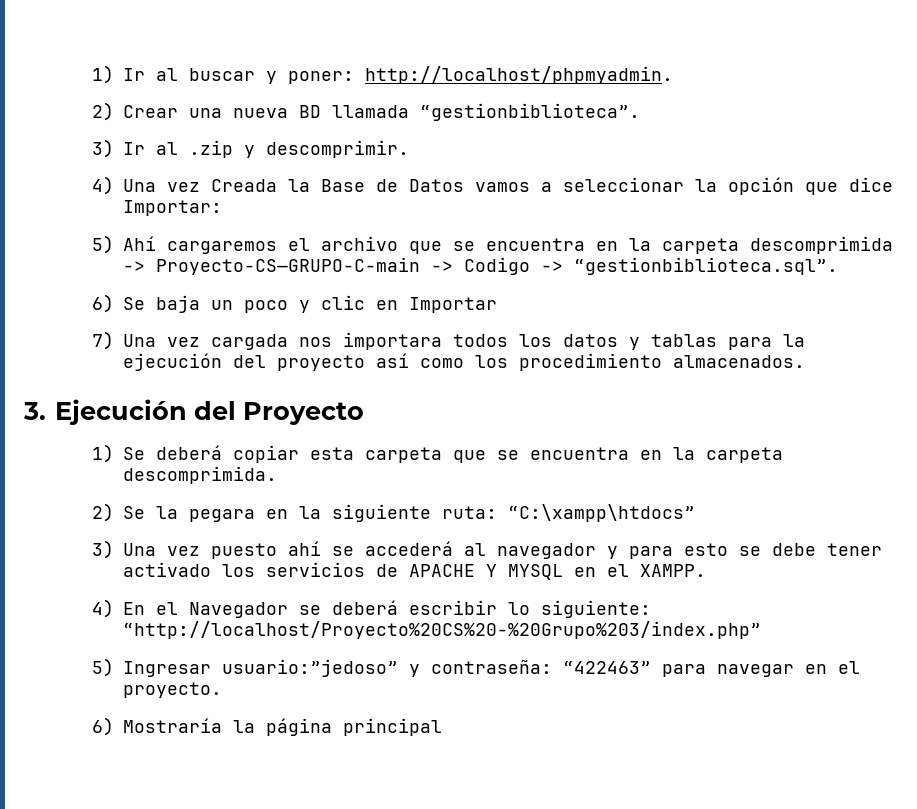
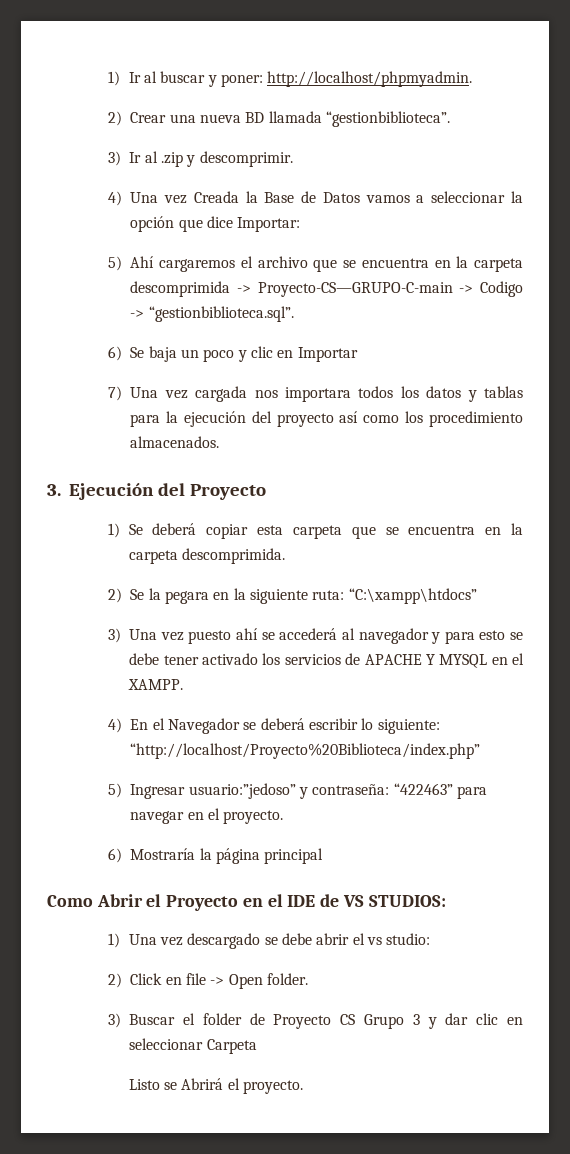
- 4) En el Navegador se deberá escribir lo siguiente: “http://localhost/Proyecto%20CS%20-%20Grupo%203/index.php”
+ 4) En el Navegador se deberá escribir lo siguiente: “http://localhost/Proyecto%20Biblioteca/index.php”
+ Como Abrir el Proyecto en el IDE de VS STUDIOS:
+ 1) Una vez descargado se debe abrir el vs studio:
+ 2) Click en file -> Open folder.
+ 3) Buscar el folder de Proyecto CS Grupo 3 y dar clic en seleccionar Carpeta
+ Listo se Abrirá el proyecto.

